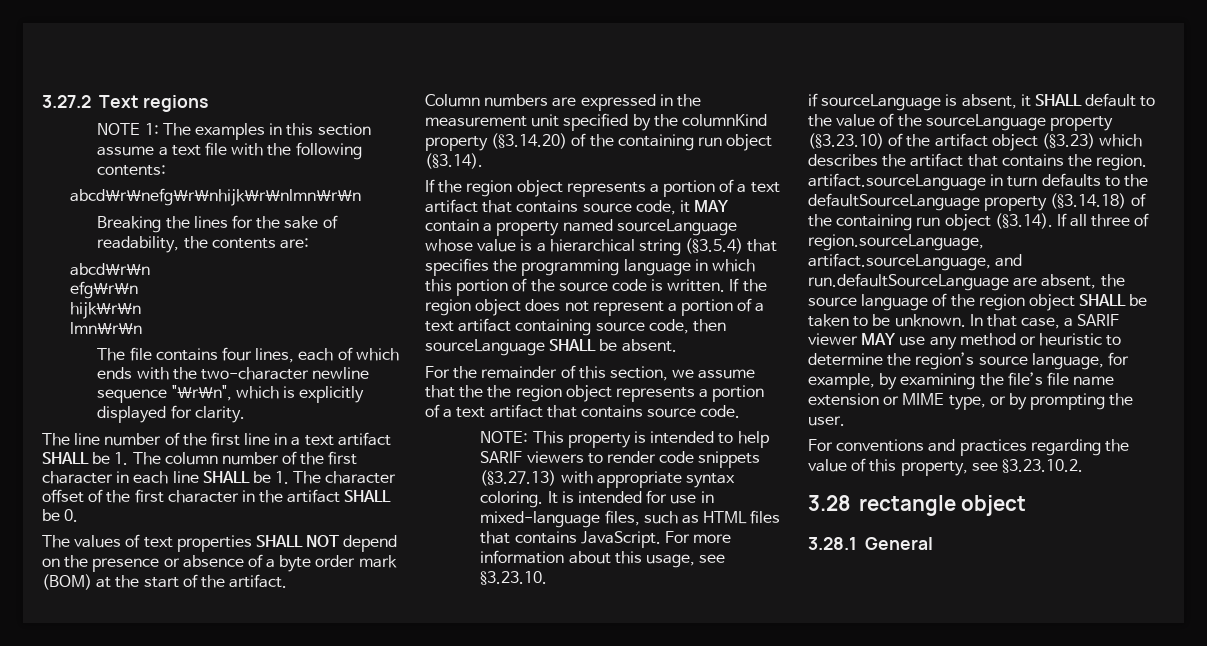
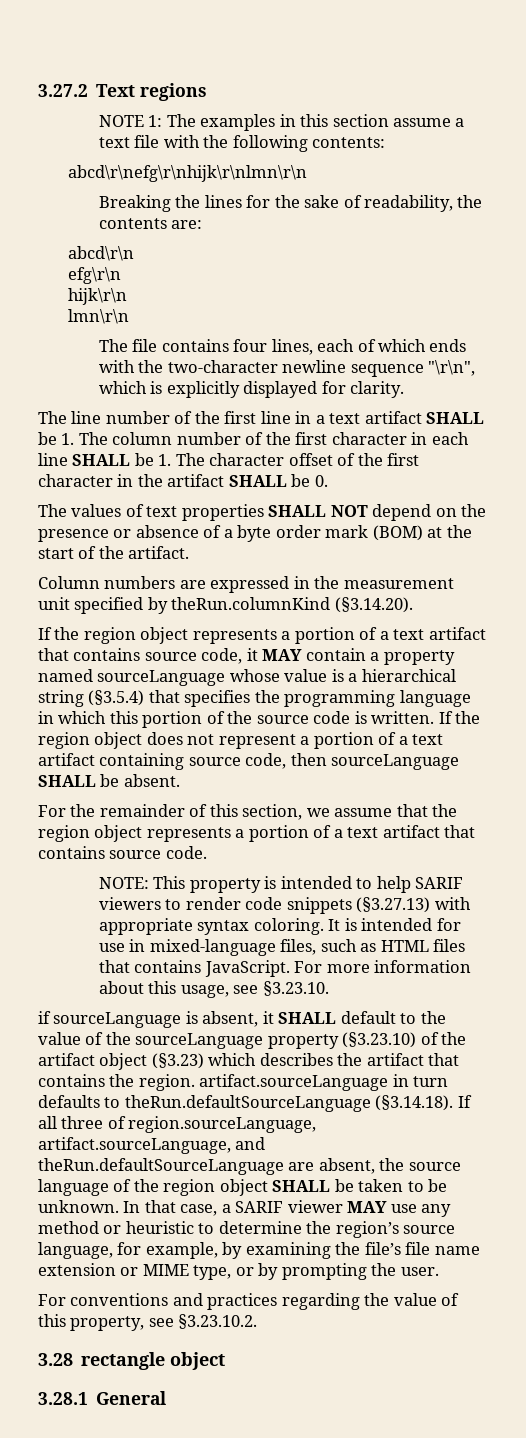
- Column numbers are expressed in the measurement unit specified by the columnKind property (§3.14.20) of the containing run object (§3.14).
+ Column numbers are expressed in the measurement unit specified by theRun.columnKind (§3.14.20).
- For the remainder of this section, we assume that the the region object represents a portion of a text artifact that contains source code.
+ For the remainder of this section, we assume that the region object represents a portion of a text artifact that contains source code.
- if sourceLanguage is absent, it SHALL default to the value of the sourceLanguage property (§3.23.10) of the artifact object (§3.23) which describes the artifact that contains the region. artifact.sourceLanguage in turn defaults to the defaultSourceLanguage property (§3.14.18) of the containing run object (§3.14). If all three of region.sourceLanguage, artifact.sourceLanguage, and run.defaultSourceLanguage are absent, the source language of the region object SHALL be taken to be unknown.
+ if sourceLanguage is absent, it SHALL default to the value of the sourceLanguage property (§3.23.10) of the artifact object (§3.23) which describes the artifact that contains the region. artifact.sourceLanguage in turn defaults to theRun.defaultSourceLanguage (§3.14.18). If all three of region.sourceLanguage, artifact.sourceLanguage, and theRun.defaultSourceLanguage are absent, the source language of the region object SHALL be taken to be unknown.

